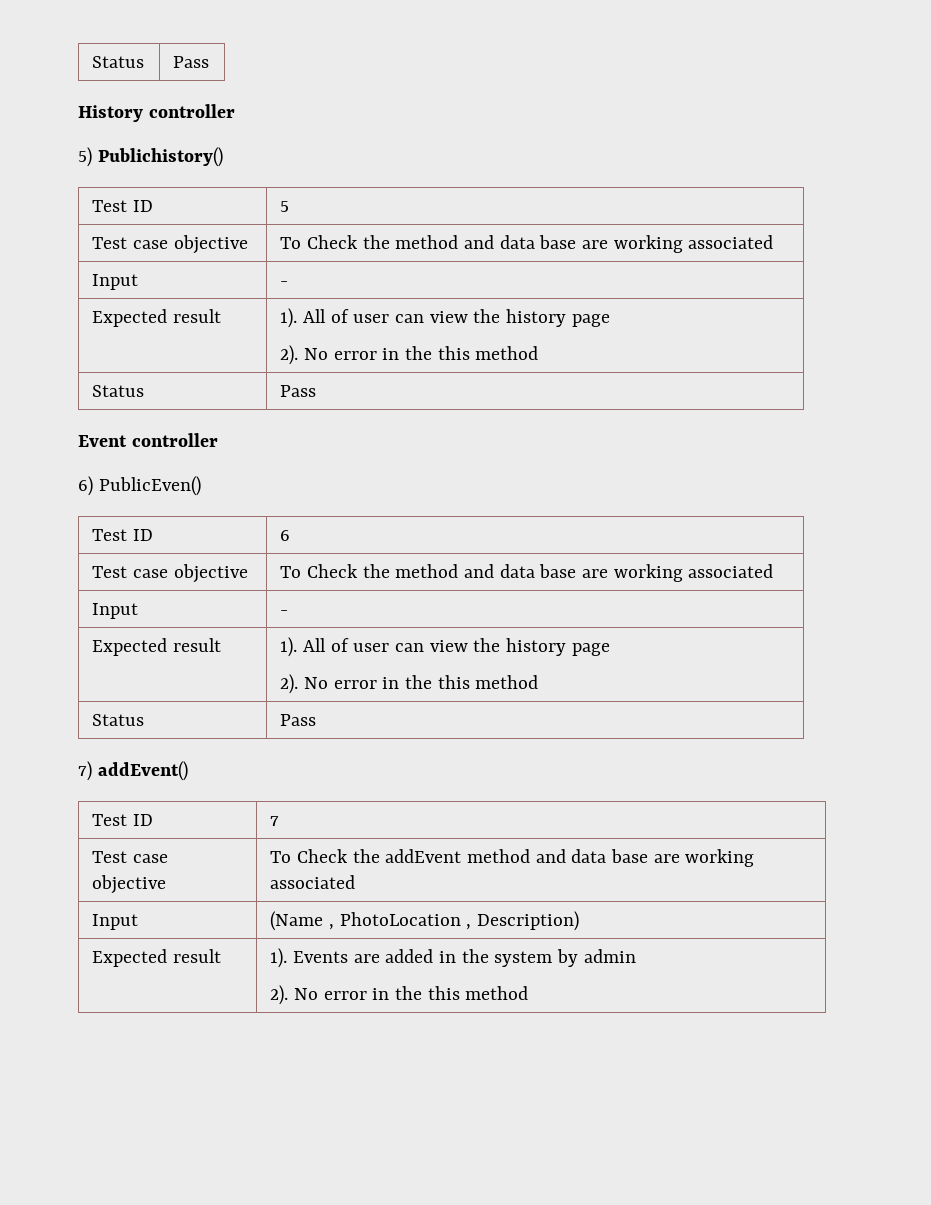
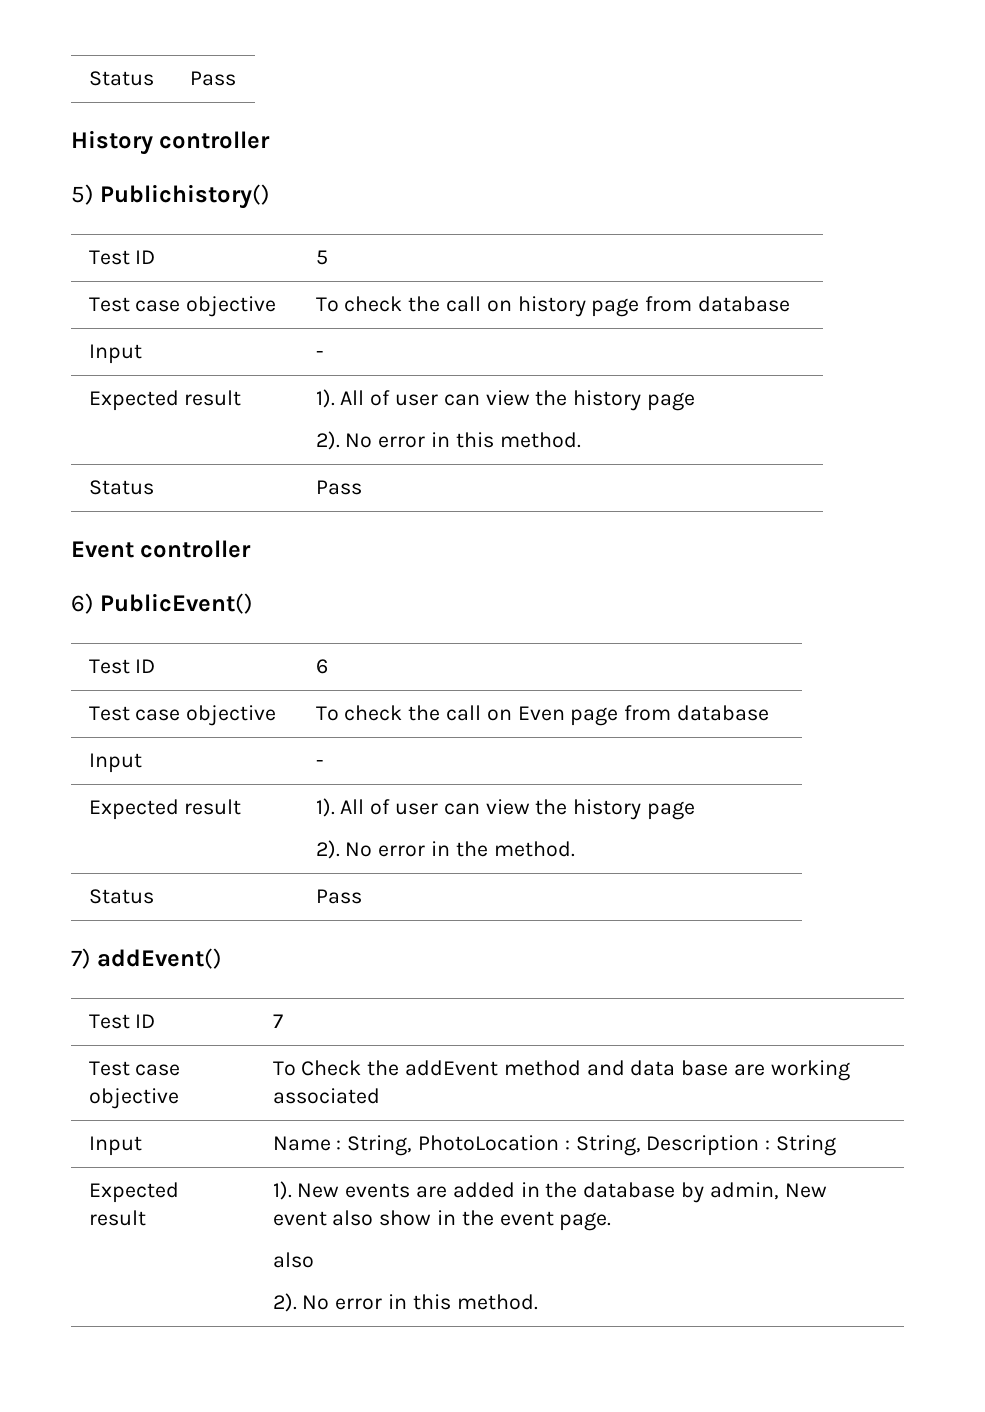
  Test ID | 5
- Test case objective | To Check the method and data base are working associated
+ Test case objective | To check the call on history page from database
  Input | -
  Expected result | 1). All of user can view the history page
- 2). No error in the this method
+ 2). No error in this method.
  Status | Pass
  Event controller
- 6) PublicEven()
+ 6) PublicEvent()
  Test ID | 6
- Test case objective | To Check the method and data base are working associated
+ Test case objective | To check the call on Even page from database
  Input | -
  Expected result | 1). All of user can view the history page
- 2). No error in the this method
+ 2). No error in the method.
- Input | (Name , PhotoLocation , Description)
- Expected result | 1). Events are added in the system by admin
- 2). No error in the this method
+ Input | Name : String, PhotoLocation : String, Description : String
+ Expected result | 1). New events are added in the database by admin, New event also show in the event page.
+ also
+ 2). No error in this method.

